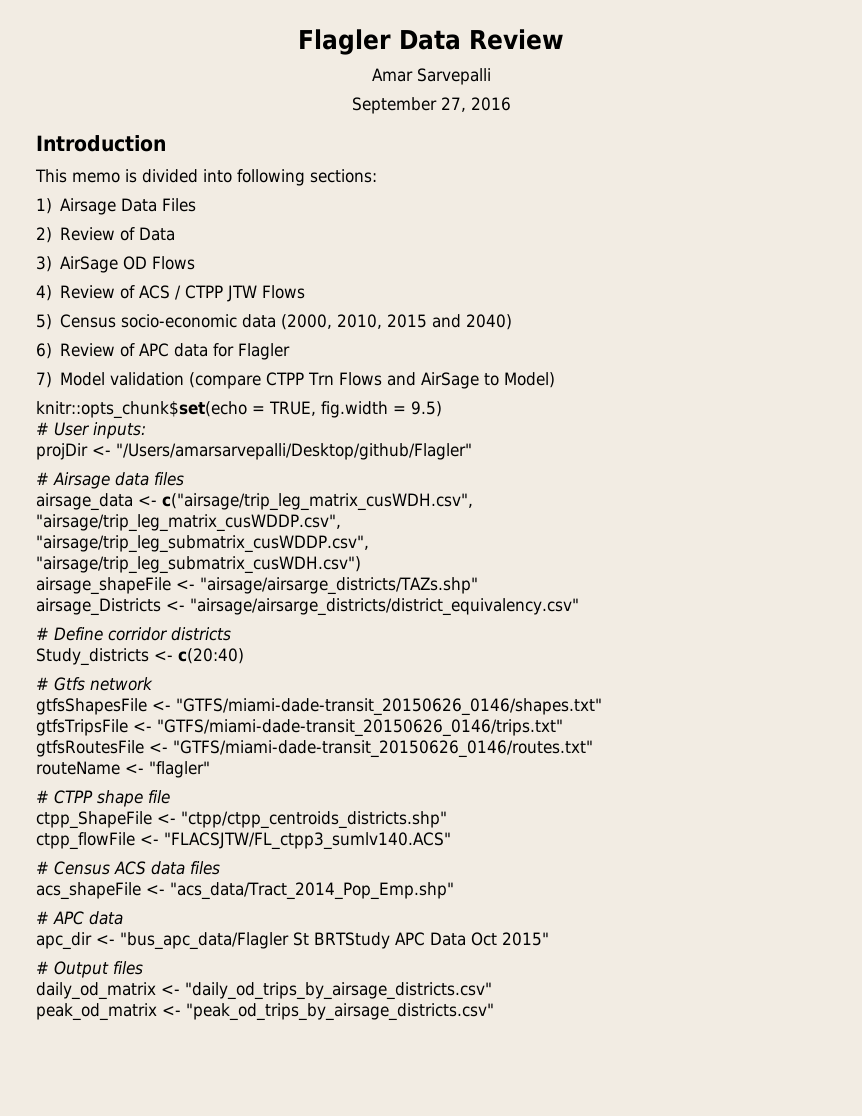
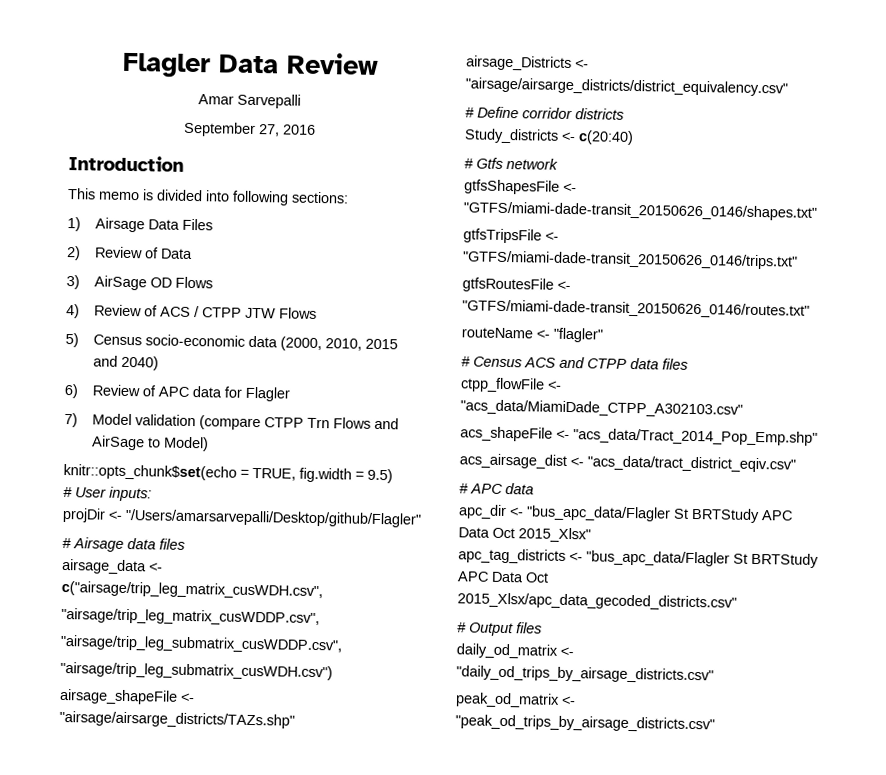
- # CTPP shape file
- ctpp_ShapeFile <- "ctpp/ctpp_centroids_districts.shp"
- ctpp_flowFile <- "FLACSJTW/FL_ctpp3_sumlv140.ACS"
- # Census ACS data files
+ # Census ACS and CTPP data files
+ ctpp_flowFile <- "acs_data/MiamiDade_CTPP_A302103.csv"
+ acs_airsage_dist <- "acs_data/tract_district_eqiv.csv"
- apc_dir <- "bus_apc_data/Flagler St BRTStudy APC Data Oct 2015"
+ apc_dir <- "bus_apc_data/Flagler St BRTStudy APC Data Oct 2015_Xlsx"
+ apc_tag_districts <- "bus_apc_data/Flagler St BRTStudy APC Data Oct 2015_Xlsx/apc_data_gecoded_districts.csv"

